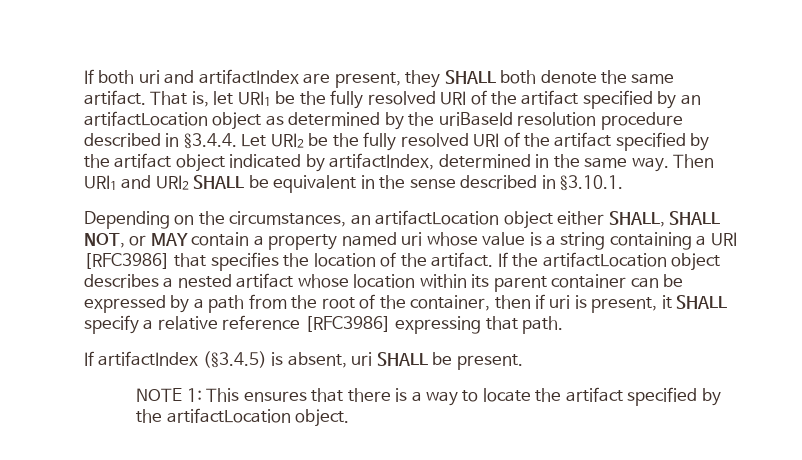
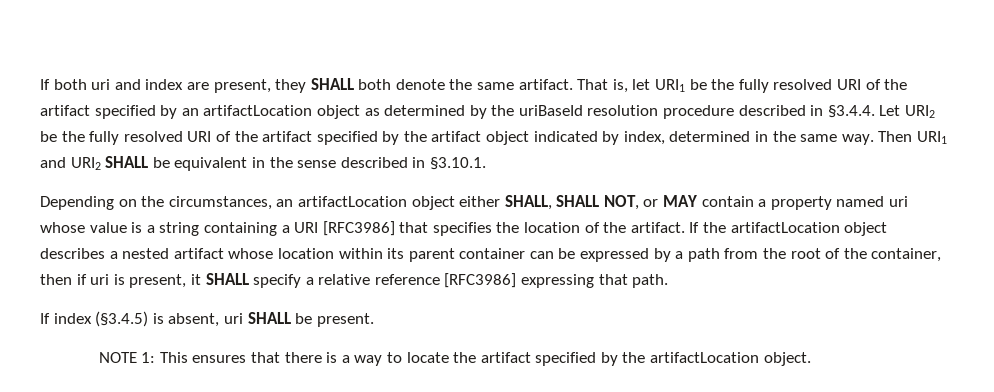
- If both uri and artifactIndex are present, they SHALL both denote the same artifact.
+ If both uri and index are present, they SHALL both denote the same artifact.
- That is, let URI1 be the fully resolved URI of the artifact specified by an artifactLocation object as determined by the uriBaseId resolution procedure described in §3.4.4. Let URI2 be the fully resolved URI of the artifact specified by the artifact object indicated by artifactIndex, determined in the same way.
+ That is, let URI1 be the fully resolved URI of the artifact specified by an artifactLocation object as determined by the uriBaseId resolution procedure described in §3.4.4. Let URI2 be the fully resolved URI of the artifact specified by the artifact object indicated by index, determined in the same way.
- If artifactIndex (§3.4.5) is absent, uri SHALL be present.
+ If index (§3.4.5) is absent, uri SHALL be present.

